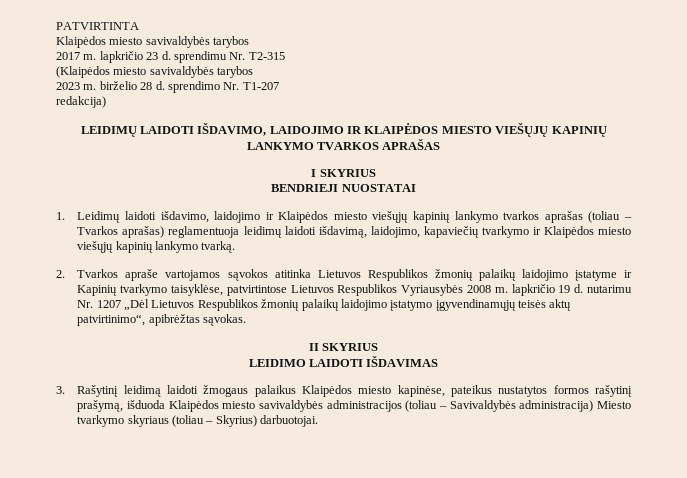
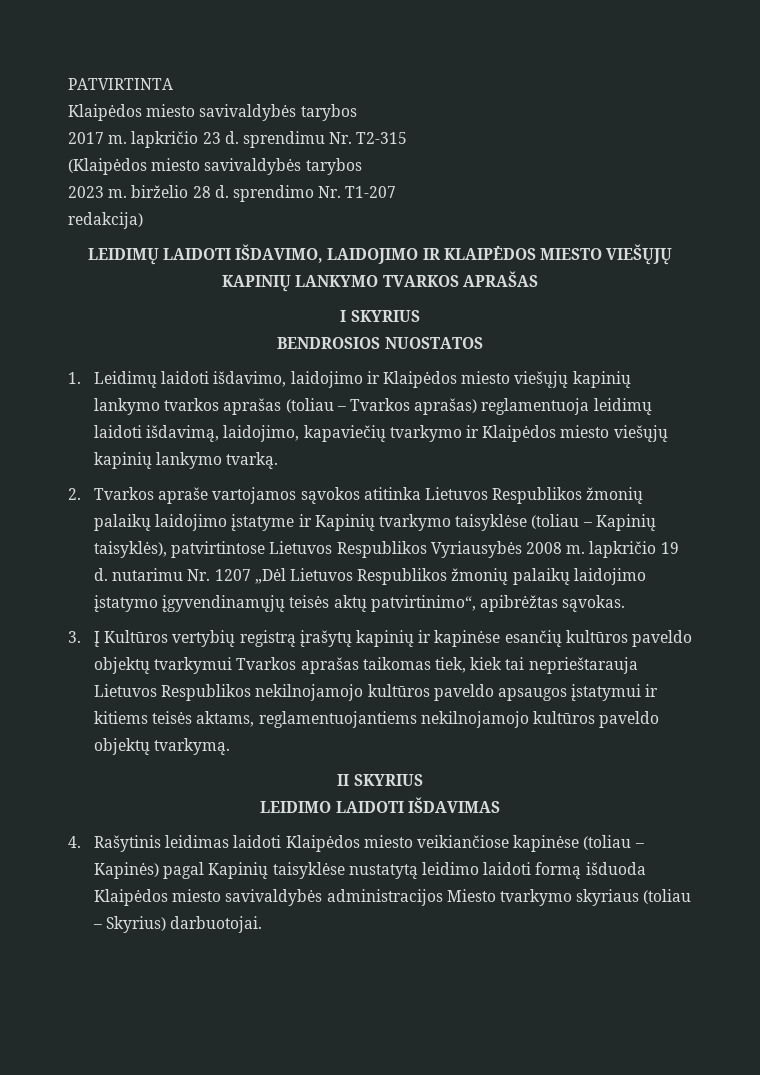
- BENDRIEJI NUOSTATAI
+ BENDROSIOS NUOSTATOS
- 2. Tvarkos apraše vartojamos sąvokos atitinka Lietuvos Respublikos žmonių palaikų laidojimo įstatyme ir Kapinių tvarkymo taisyklėse, patvirtintose Lietuvos Respublikos Vyriausybės 2008 m. lapkričio 19 d. nutarimu Nr. 1207 „Dėl Lietuvos Respublikos žmonių palaikų laidojimo įstatymo įgyvendinamųjų teisės aktų patvirtinimo“, apibrėžtas sąvokas.
+ 2. Tvarkos apraše vartojamos sąvokos atitinka Lietuvos Respublikos žmonių palaikų laidojimo įstatyme ir Kapinių tvarkymo taisyklėse (toliau – Kapinių taisyklės), patvirtintose Lietuvos Respublikos Vyriausybės 2008 m. lapkričio 19 d. nutarimu Nr. 1207 „Dėl Lietuvos Respublikos žmonių palaikų laidojimo įstatymo įgyvendinamųjų teisės aktų patvirtinimo“, apibrėžtas sąvokas.
+ 3. Į Kultūros vertybių registrą įrašytų kapinių ir kapinėse esančių kultūros paveldo objektų tvarkymui Tvarkos aprašas taikomas tiek, kiek tai neprieštarauja Lietuvos Respublikos nekilnojamojo kultūros paveldo apsaugos įstatymui ir kitiems teisės aktams, reglamentuojantiems nekilnojamojo kultūros paveldo objektų tvarkymą.
- 3. Rašytinį leidimą laidoti žmogaus palaikus Klaipėdos miesto kapinėse, pateikus nustatytos formos rašytinį prašymą, išduoda Klaipėdos miesto savivaldybės administracijos (toliau – Savivaldybės administracija) Miesto tvarkymo skyriaus (toliau – Skyrius) darbuotojai.
+ 4. Rašytinis leidimas laidoti Klaipėdos miesto veikiančiose kapinėse (toliau – Kapinės) pagal Kapinių taisyklėse nustatytą leidimo laidoti formą išduoda Klaipėdos miesto savivaldybės administracijos Miesto tvarkymo skyriaus (toliau – Skyrius) darbuotojai.

